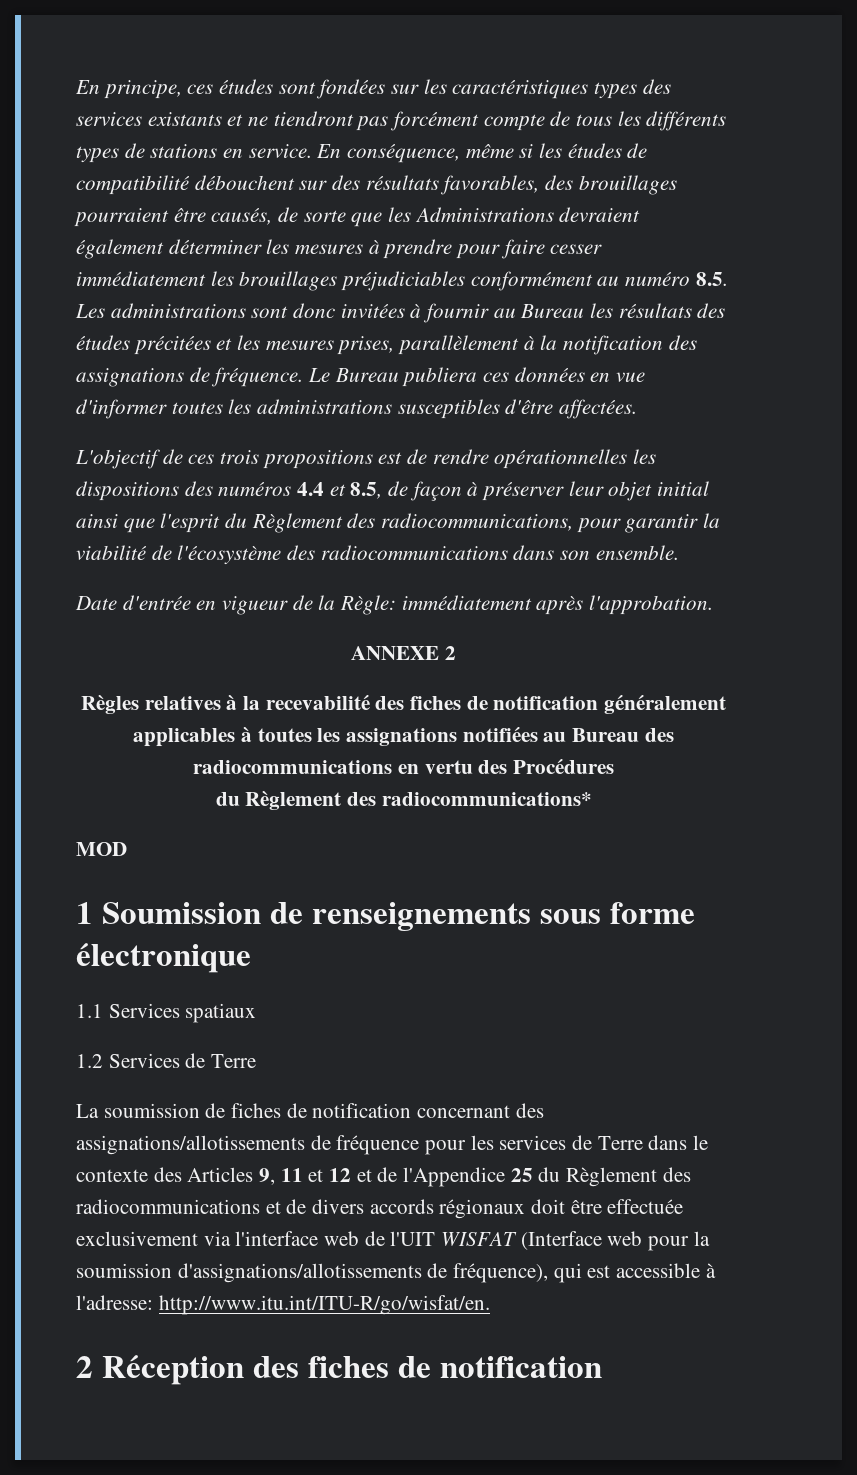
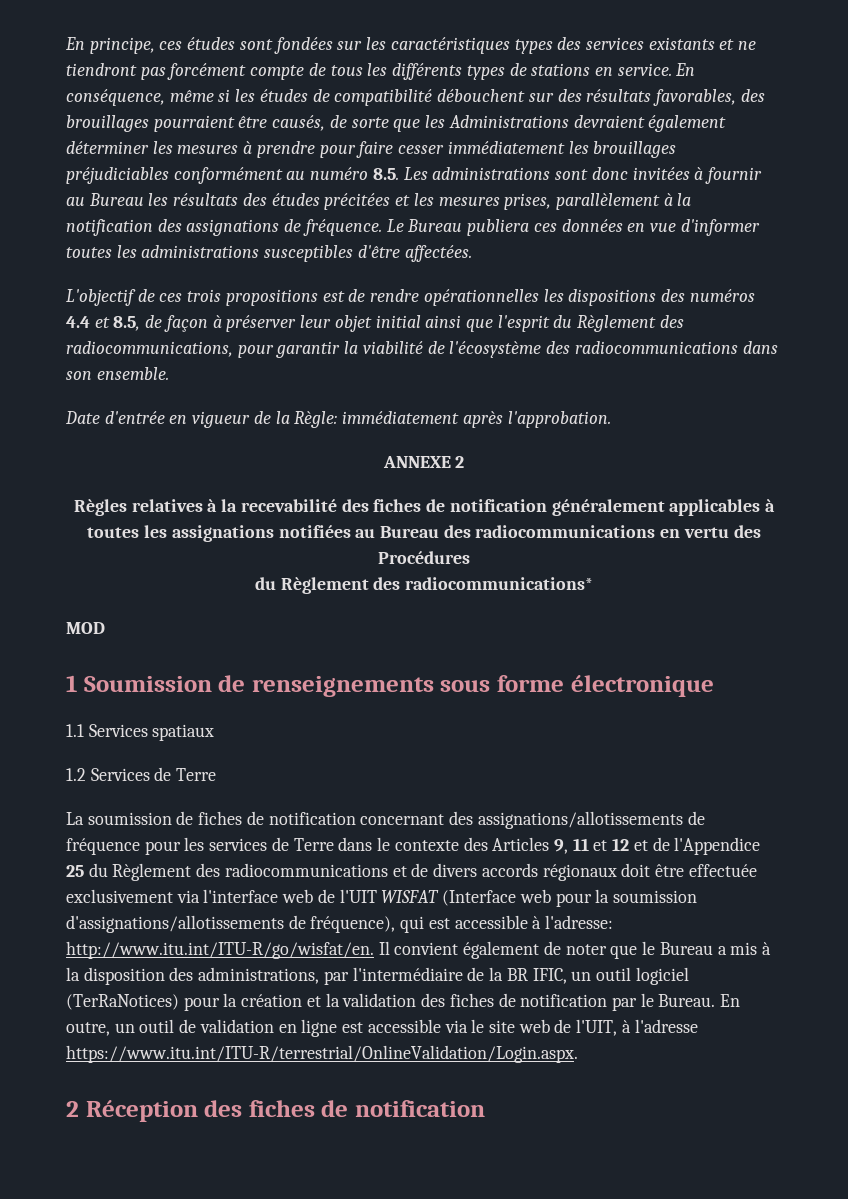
- http://www.itu.int/ITU-R/go/wisfat/en.
+ http://www.itu.int/ITU-R/go/wisfat/en. Il convient également de noter que le Bureau a mis à la disposition des administrations, par l'intermédiaire de la BR IFIC, un outil logiciel (TerRaNotices) pour la création et la validation des fiches de notification par le Bureau. En outre, un outil de validation en ligne est accessible via le site web de l'UIT, à l'adresse https://www.itu.int/ITU-R/terrestrial/OnlineValidation/Login.aspx.

